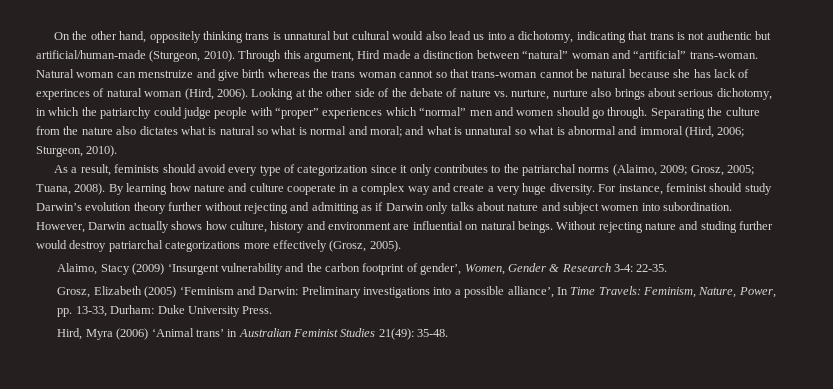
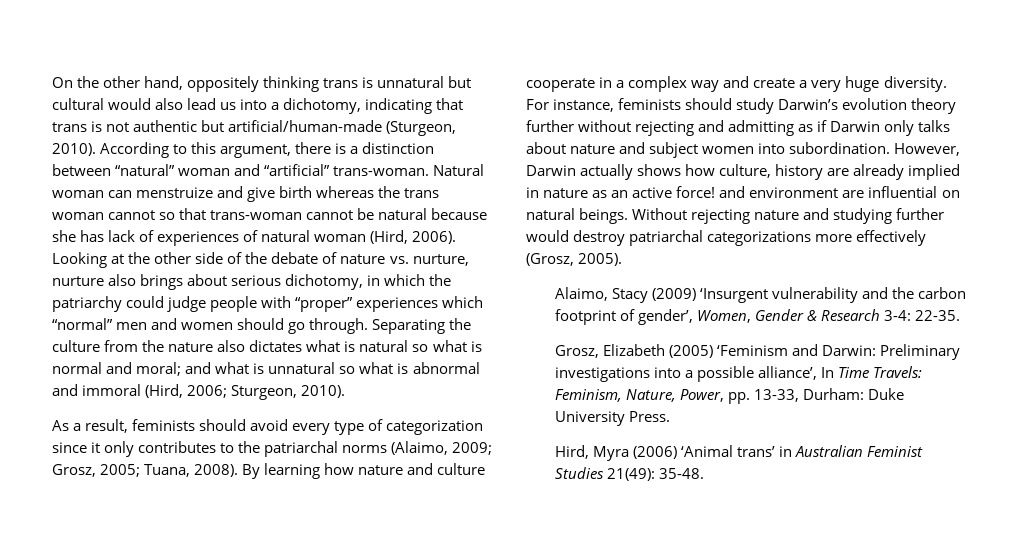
- Through this argument, Hird made a distinction between “natural” woman and “artificial” trans-woman.
+ According to this argument, there is a distinction between “natural” woman and “artificial” trans-woman.
- Natural woman can menstruize and give birth whereas the trans woman cannot so that trans-woman cannot be natural because she has lack of experinces of natural woman (Hird, 2006).
+ Natural woman can menstruize and give birth whereas the trans woman cannot so that trans-woman cannot be natural because she has lack of experiences of natural woman (Hird, 2006).
- For instance, feminist should study Darwin’s evolution theory further without rejecting and admitting as if Darwin only talks about nature and subject women into subordination.
+ For instance, feminists should study Darwin’s evolution theory further without rejecting and admitting as if Darwin only talks about nature and subject women into subordination.
- However, Darwin actually shows how culture, history and environment are influential on natural beings.
+ However, Darwin actually shows how culture, history are already implied in nature as an active force! and environment are influential on natural beings.
- Without rejecting nature and studing further would destroy patriarchal categorizations more effectively (Grosz, 2005).
+ Without rejecting nature and studying further would destroy patriarchal categorizations more effectively (Grosz, 2005).

